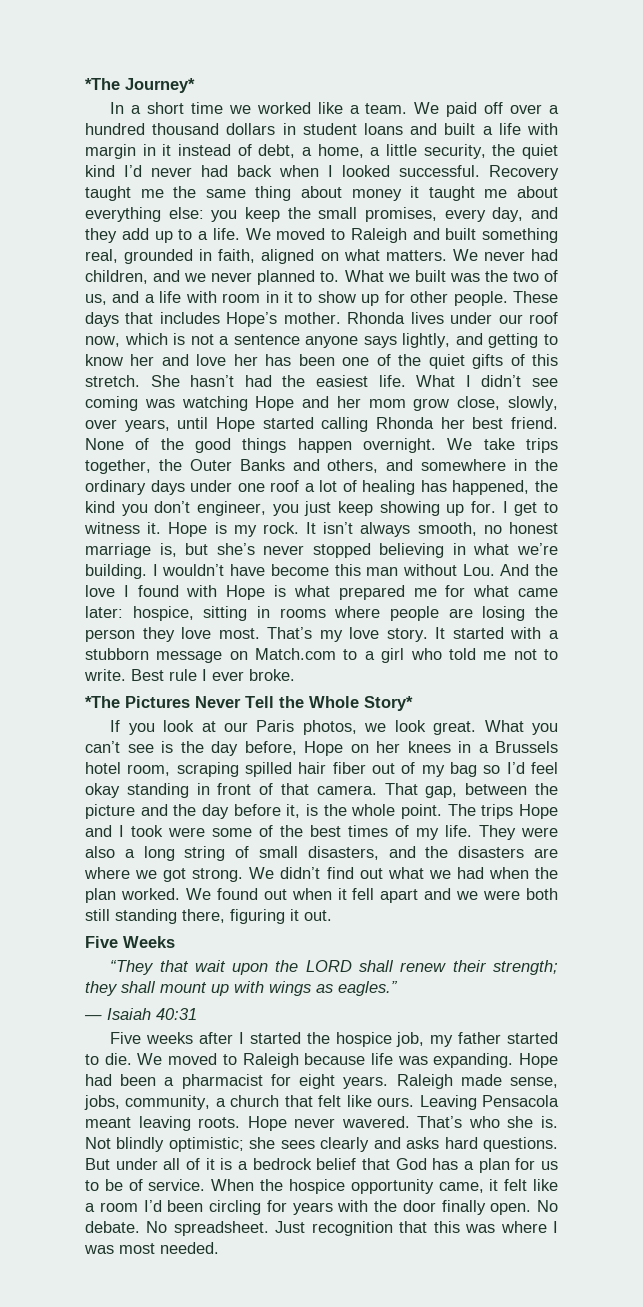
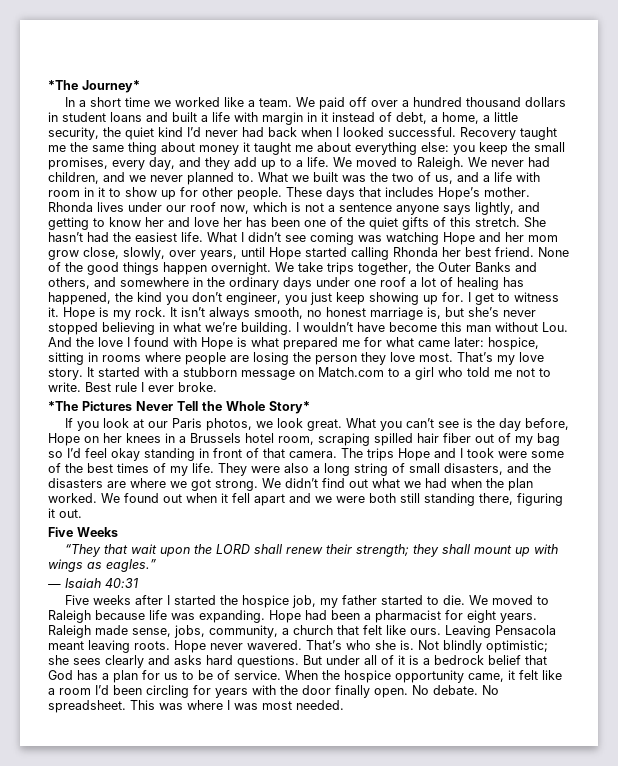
- We moved to Raleigh and built something real, grounded in faith, aligned on what matters.
+ We moved to Raleigh.
- That gap, between the picture and the day before it, is the whole point.
- Just recognition that this was where I was most needed.
+ This was where I was most needed.

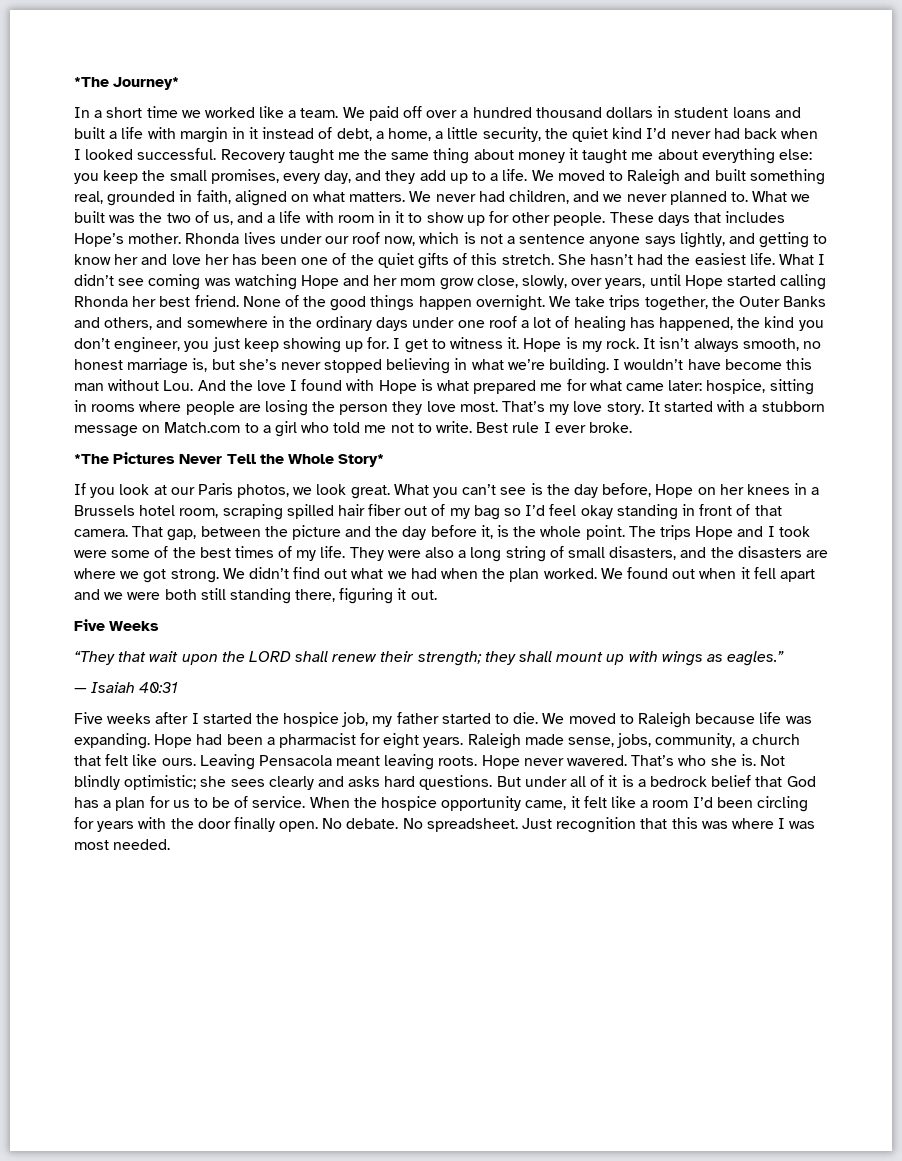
- We moved to Raleigh.
+ We moved to Raleigh and built something real, grounded in faith, aligned on what matters.
+ That gap, between the picture and the day before it, is the whole point.
- This was where I was most needed.
+ Just recognition that this was where I was most needed.

